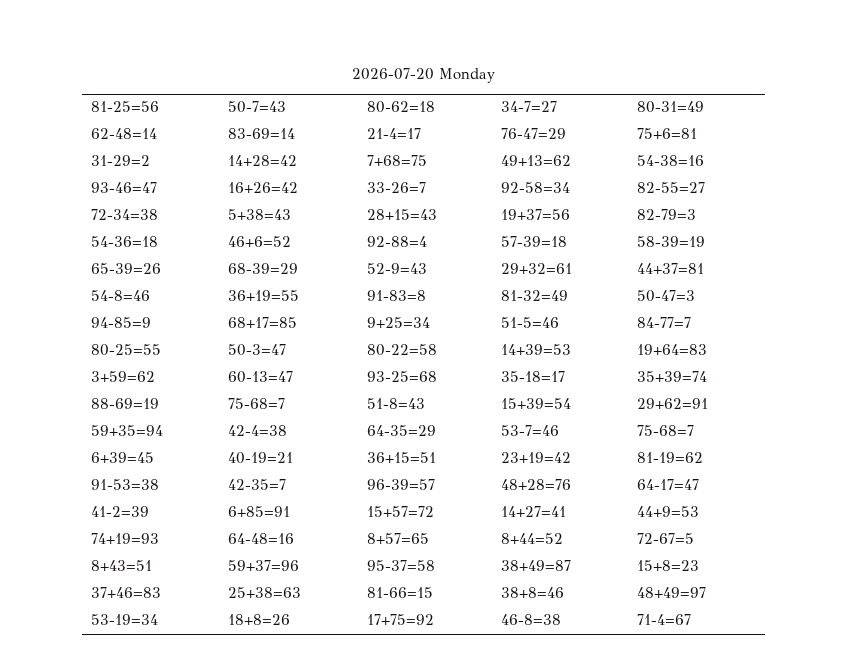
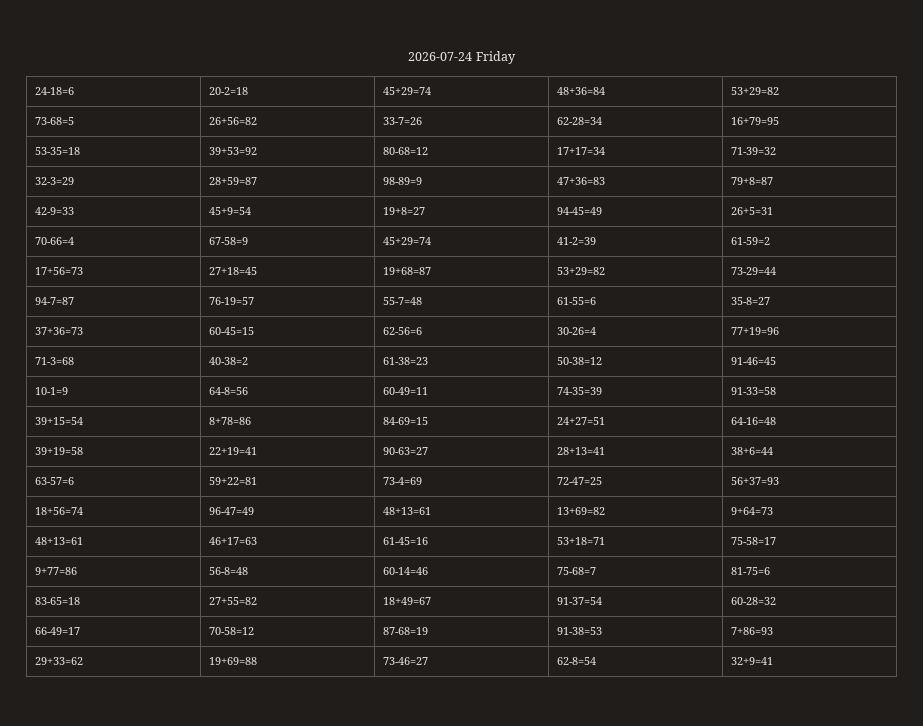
- 2026-07-20 Monday
- 81-25=56 | 50-7=43 | 80-62=18 | 34-7=27 | 80-31=49
- 62-48=14 | 83-69=14 | 21-4=17 | 76-47=29 | 75+6=81
- 31-29=2 | 14+28=42 | 7+68=75 | 49+13=62 | 54-38=16
- 93-46=47 | 16+26=42 | 33-26=7 | 92-58=34 | 82-55=27
- 72-34=38 | 5+38=43 | 28+15=43 | 19+37=56 | 82-79=3
- 54-36=18 | 46+6=52 | 92-88=4 | 57-39=18 | 58-39=19
- 65-39=26 | 68-39=29 | 52-9=43 | 29+32=61 | 44+37=81
- 54-8=46 | 36+19=55 | 91-83=8 | 81-32=49 | 50-47=3
- 94-85=9 | 68+17=85 | 9+25=34 | 51-5=46 | 84-77=7
- 80-25=55 | 50-3=47 | 80-22=58 | 14+39=53 | 19+64=83
- 3+59=62 | 60-13=47 | 93-25=68 | 35-18=17 | 35+39=74
- 88-69=19 | 75-68=7 | 51-8=43 | 15+39=54 | 29+62=91
- 59+35=94 | 42-4=38 | 64-35=29 | 53-7=46 | 75-68=7
- 6+39=45 | 40-19=21 | 36+15=51 | 23+19=42 | 81-19=62
- 91-53=38 | 42-35=7 | 96-39=57 | 48+28=76 | 64-17=47
- 41-2=39 | 6+85=91 | 15+57=72 | 14+27=41 | 44+9=53
- 74+19=93 | 64-48=16 | 8+57=65 | 8+44=52 | 72-67=5
- 8+43=51 | 59+37=96 | 95-37=58 | 38+49=87 | 15+8=23
- 37+46=83 | 25+38=63 | 81-66=15 | 38+8=46 | 48+49=97
- 53-19=34 | 18+8=26 | 17+75=92 | 46-8=38 | 71-4=67
+ 2026-07-24 Friday
+ 24-18=6 | 20-2=18 | 45+29=74 | 48+36=84 | 53+29=82
+ 73-68=5 | 26+56=82 | 33-7=26 | 62-28=34 | 16+79=95
+ 53-35=18 | 39+53=92 | 80-68=12 | 17+17=34 | 71-39=32
+ 32-3=29 | 28+59=87 | 98-89=9 | 47+36=83 | 79+8=87
+ 42-9=33 | 45+9=54 | 19+8=27 | 94-45=49 | 26+5=31
+ 70-66=4 | 67-58=9 | 45+29=74 | 41-2=39 | 61-59=2
+ 17+56=73 | 27+18=45 | 19+68=87 | 53+29=82 | 73-29=44
+ 94-7=87 | 76-19=57 | 55-7=48 | 61-55=6 | 35-8=27
+ 37+36=73 | 60-45=15 | 62-56=6 | 30-26=4 | 77+19=96
+ 71-3=68 | 40-38=2 | 61-38=23 | 50-38=12 | 91-46=45
+ 10-1=9 | 64-8=56 | 60-49=11 | 74-35=39 | 91-33=58
+ 39+15=54 | 8+78=86 | 84-69=15 | 24+27=51 | 64-16=48
+ 39+19=58 | 22+19=41 | 90-63=27 | 28+13=41 | 38+6=44
+ 63-57=6 | 59+22=81 | 73-4=69 | 72-47=25 | 56+37=93
+ 18+56=74 | 96-47=49 | 48+13=61 | 13+69=82 | 9+64=73
+ 48+13=61 | 46+17=63 | 61-45=16 | 53+18=71 | 75-58=17
+ 9+77=86 | 56-8=48 | 60-14=46 | 75-68=7 | 81-75=6
+ 83-65=18 | 27+55=82 | 18+49=67 | 91-37=54 | 60-28=32
+ 66-49=17 | 70-58=12 | 87-68=19 | 91-38=53 | 7+86=93
+ 29+33=62 | 19+69=88 | 73-46=27 | 62-8=54 | 32+9=41

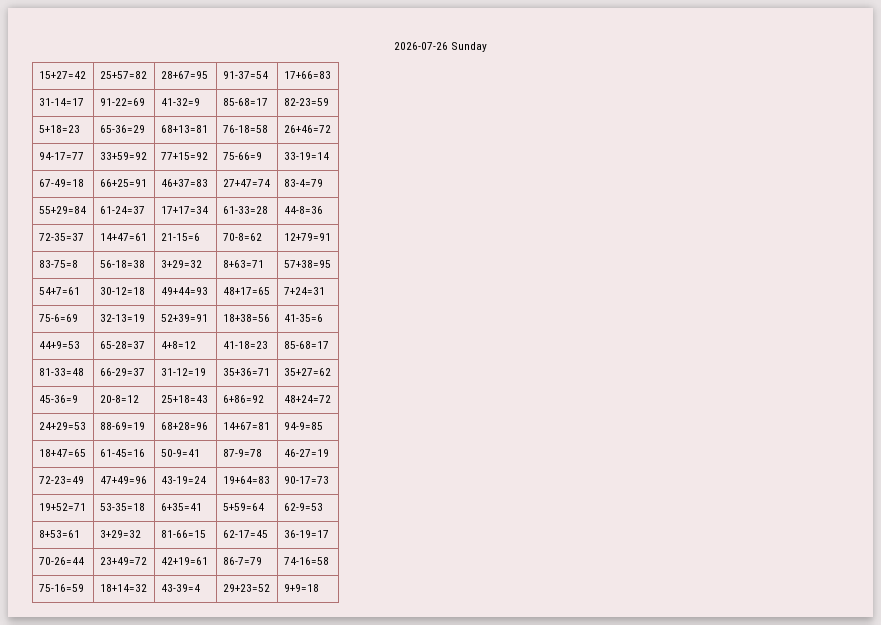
- 2026-07-24 Friday
- 24-18=6 | 20-2=18 | 45+29=74 | 48+36=84 | 53+29=82
- 73-68=5 | 26+56=82 | 33-7=26 | 62-28=34 | 16+79=95
- 53-35=18 | 39+53=92 | 80-68=12 | 17+17=34 | 71-39=32
- 32-3=29 | 28+59=87 | 98-89=9 | 47+36=83 | 79+8=87
- 42-9=33 | 45+9=54 | 19+8=27 | 94-45=49 | 26+5=31
- 70-66=4 | 67-58=9 | 45+29=74 | 41-2=39 | 61-59=2
- 17+56=73 | 27+18=45 | 19+68=87 | 53+29=82 | 73-29=44
- 94-7=87 | 76-19=57 | 55-7=48 | 61-55=6 | 35-8=27
- 37+36=73 | 60-45=15 | 62-56=6 | 30-26=4 | 77+19=96
- 71-3=68 | 40-38=2 | 61-38=23 | 50-38=12 | 91-46=45
- 10-1=9 | 64-8=56 | 60-49=11 | 74-35=39 | 91-33=58
- 39+15=54 | 8+78=86 | 84-69=15 | 24+27=51 | 64-16=48
- 39+19=58 | 22+19=41 | 90-63=27 | 28+13=41 | 38+6=44
- 63-57=6 | 59+22=81 | 73-4=69 | 72-47=25 | 56+37=93
- 18+56=74 | 96-47=49 | 48+13=61 | 13+69=82 | 9+64=73
- 48+13=61 | 46+17=63 | 61-45=16 | 53+18=71 | 75-58=17
- 9+77=86 | 56-8=48 | 60-14=46 | 75-68=7 | 81-75=6
- 83-65=18 | 27+55=82 | 18+49=67 | 91-37=54 | 60-28=32
- 66-49=17 | 70-58=12 | 87-68=19 | 91-38=53 | 7+86=93
- 29+33=62 | 19+69=88 | 73-46=27 | 62-8=54 | 32+9=41
+ 2026-07-26 Sunday
+ 15+27=42 | 25+57=82 | 28+67=95 | 91-37=54 | 17+66=83
+ 31-14=17 | 91-22=69 | 41-32=9 | 85-68=17 | 82-23=59
+ 5+18=23 | 65-36=29 | 68+13=81 | 76-18=58 | 26+46=72
+ 94-17=77 | 33+59=92 | 77+15=92 | 75-66=9 | 33-19=14
+ 67-49=18 | 66+25=91 | 46+37=83 | 27+47=74 | 83-4=79
+ 55+29=84 | 61-24=37 | 17+17=34 | 61-33=28 | 44-8=36
+ 72-35=37 | 14+47=61 | 21-15=6 | 70-8=62 | 12+79=91
+ 83-75=8 | 56-18=38 | 3+29=32 | 8+63=71 | 57+38=95
+ 54+7=61 | 30-12=18 | 49+44=93 | 48+17=65 | 7+24=31
+ 75-6=69 | 32-13=19 | 52+39=91 | 18+38=56 | 41-35=6
+ 44+9=53 | 65-28=37 | 4+8=12 | 41-18=23 | 85-68=17
+ 81-33=48 | 66-29=37 | 31-12=19 | 35+36=71 | 35+27=62
+ 45-36=9 | 20-8=12 | 25+18=43 | 6+86=92 | 48+24=72
+ 24+29=53 | 88-69=19 | 68+28=96 | 14+67=81 | 94-9=85
+ 18+47=65 | 61-45=16 | 50-9=41 | 87-9=78 | 46-27=19
+ 72-23=49 | 47+49=96 | 43-19=24 | 19+64=83 | 90-17=73
+ 19+52=71 | 53-35=18 | 6+35=41 | 5+59=64 | 62-9=53
+ 8+53=61 | 3+29=32 | 81-66=15 | 62-17=45 | 36-19=17
+ 70-26=44 | 23+49=72 | 42+19=61 | 86-7=79 | 74-16=58
+ 75-16=59 | 18+14=32 | 43-39=4 | 29+23=52 | 9+9=18

